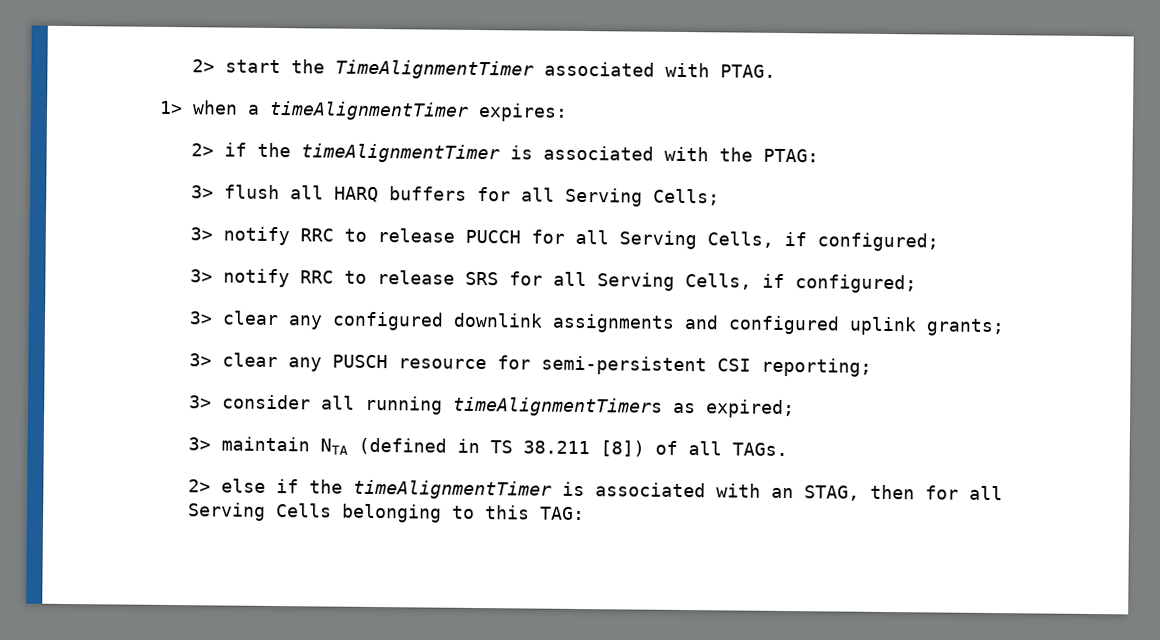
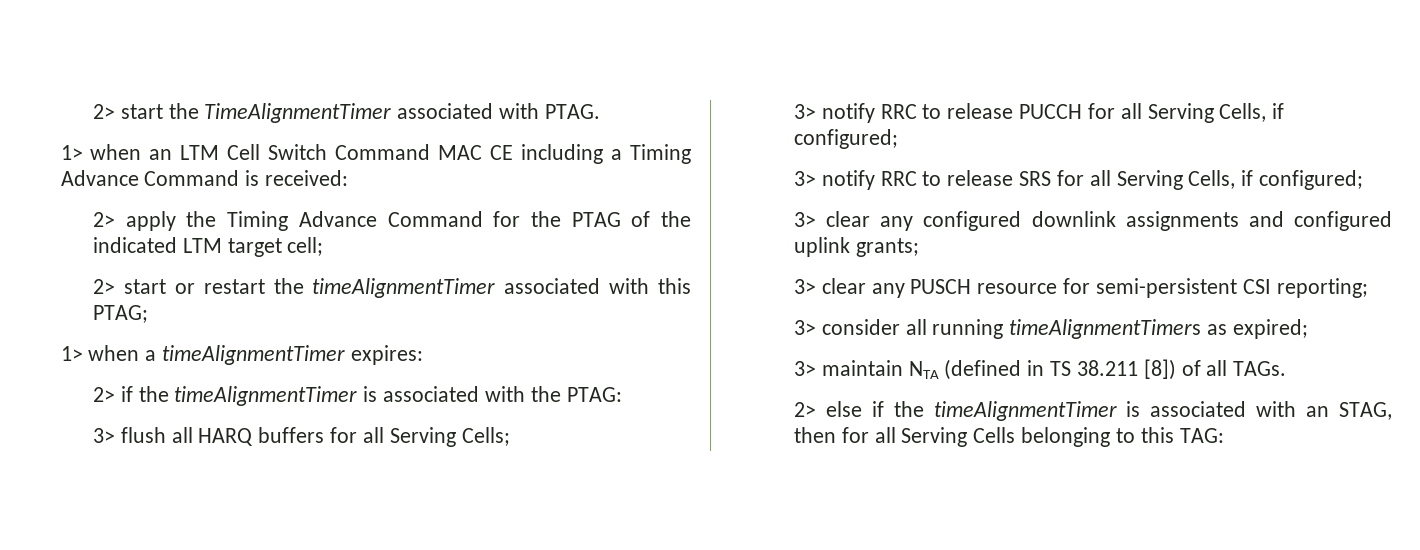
+ 1> when an LTM Cell Switch Command MAC CE including a Timing Advance Command is received:
+ 2> apply the Timing Advance Command for the PTAG of the indicated LTM target cell;
+ 2> start or restart the timeAlignmentTimer associated with this PTAG;

